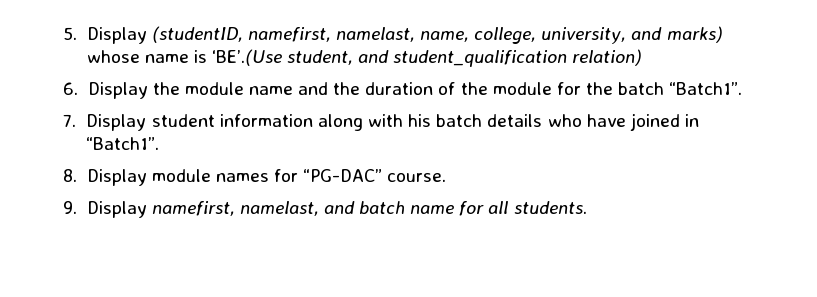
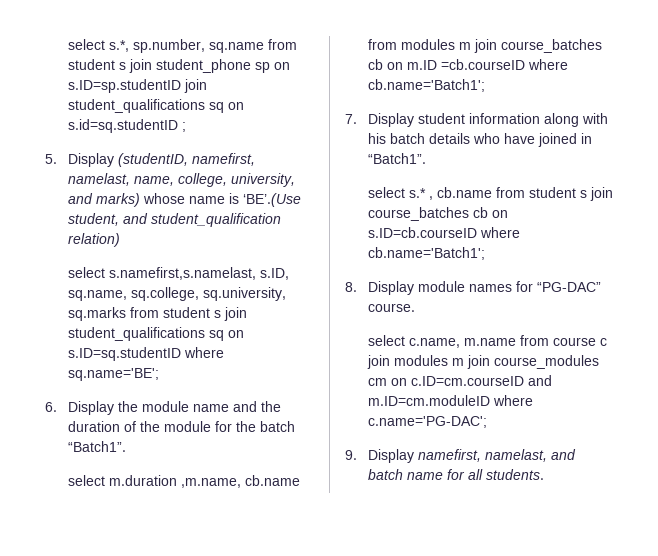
+ select s.*, sp.number, sq.name from student s join student_phone sp on s.ID=sp.studentID join student_qualifications sq on s.id=sq.studentID ;
+ select s.namefirst,s.namelast, s.ID, sq.name, sq.college, sq.university, sq.marks from student s join student_qualifications sq on s.ID=sq.studentID where sq.name='BE';
+ select m.duration ,m.name, cb.name from modules m join course_batches cb on m.ID =cb.courseID where cb.name='Batch1';
+ select s.* , cb.name from student s join course_batches cb on s.ID=cb.courseID where cb.name='Batch1';
+ select c.name, m.name from course c join modules m join course_modules cm on c.ID=cm.courseID and m.ID=cm.moduleID where c.name='PG-DAC';

